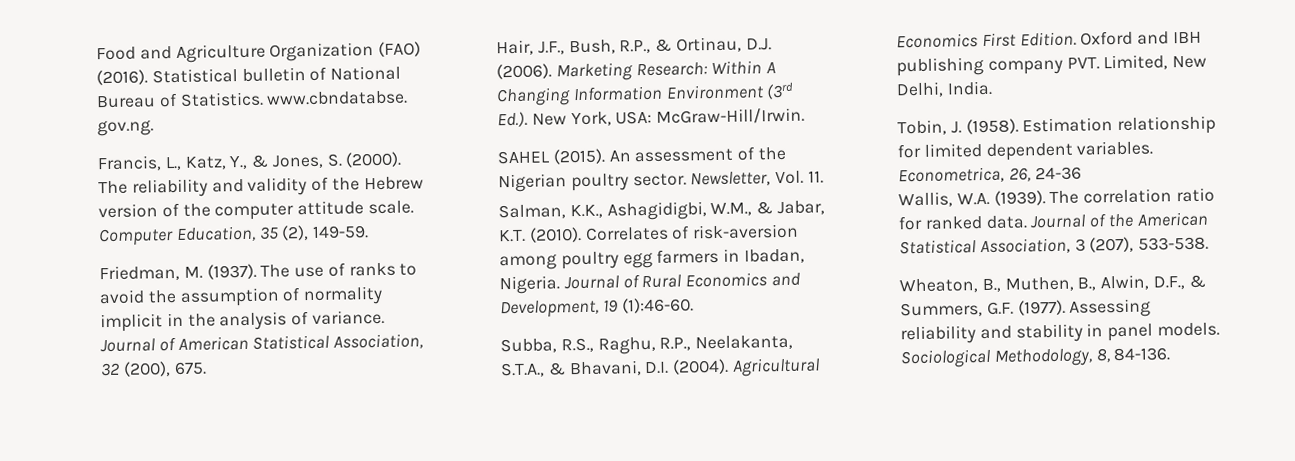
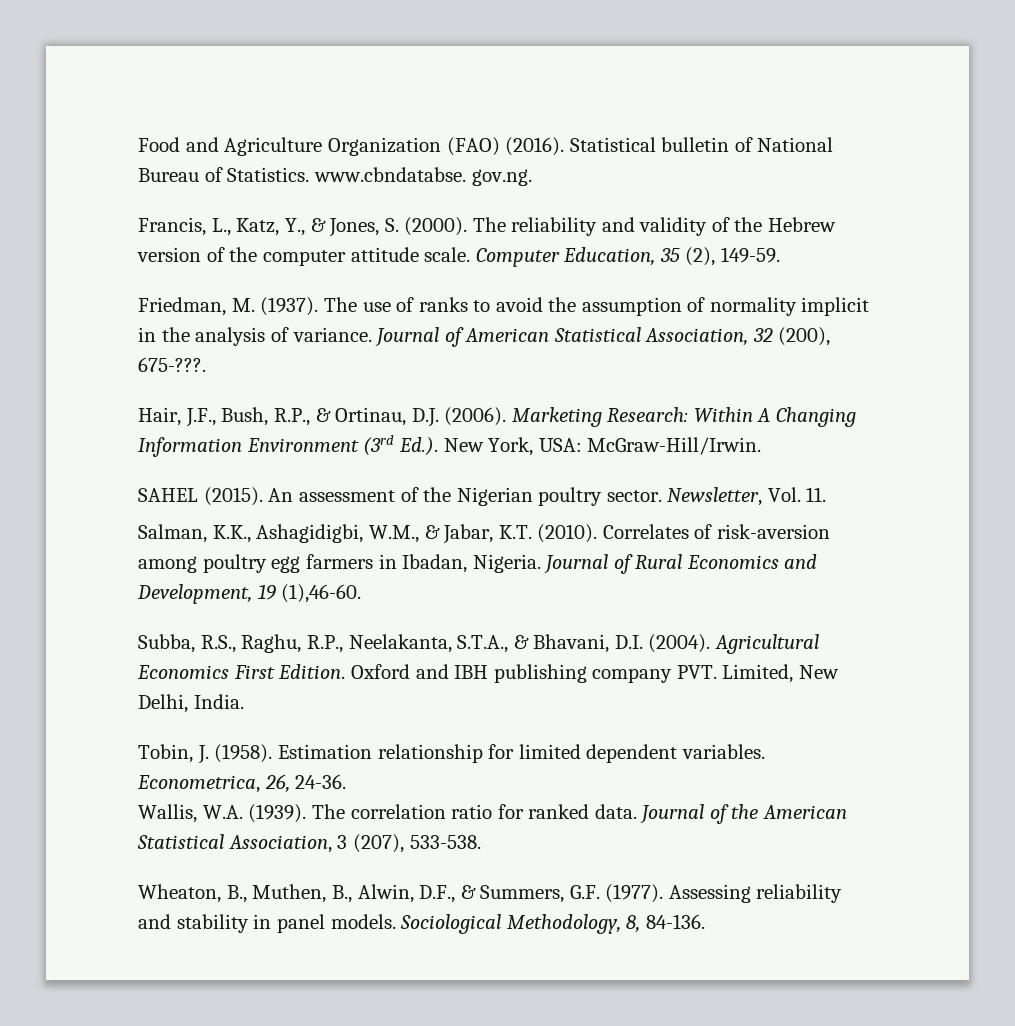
- Journal of American Statistical Association, 32 (200), 675.
+ Journal of American Statistical Association, 32 (200), 675-???.
- Journal of Rural Economics and Development, 19 (1):46-60.
+ Journal of Rural Economics and Development, 19 (1),46-60.
- Econometrica, 26, 24-36
+ Econometrica, 26, 24-36.

